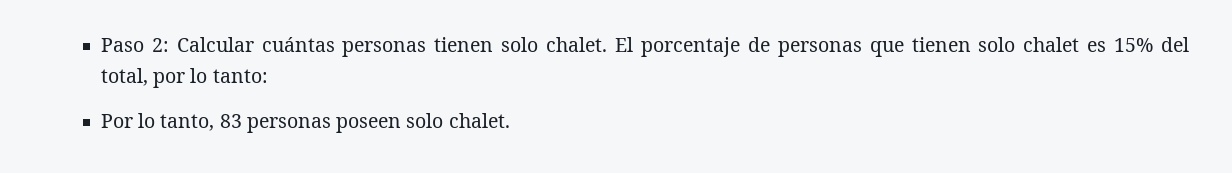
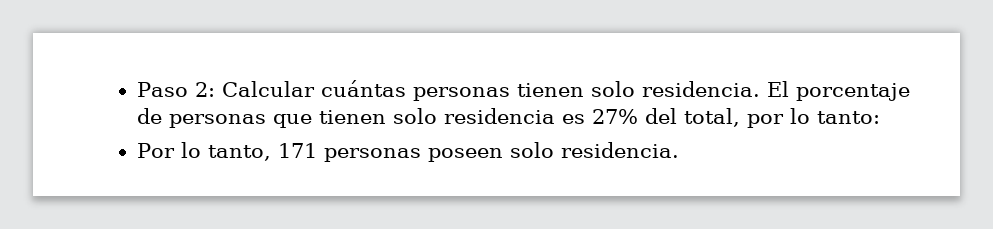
- Paso 2: Calcular cuántas personas tienen solo chalet.
+ Paso 2: Calcular cuántas personas tienen solo residencia.
- El porcentaje de personas que tienen solo chalet es 15% del total, por lo tanto:
+ El porcentaje de personas que tienen solo residencia es 27% del total, por lo tanto:
- Por lo tanto, 83 personas poseen solo chalet.
+ Por lo tanto, 171 personas poseen solo residencia.

